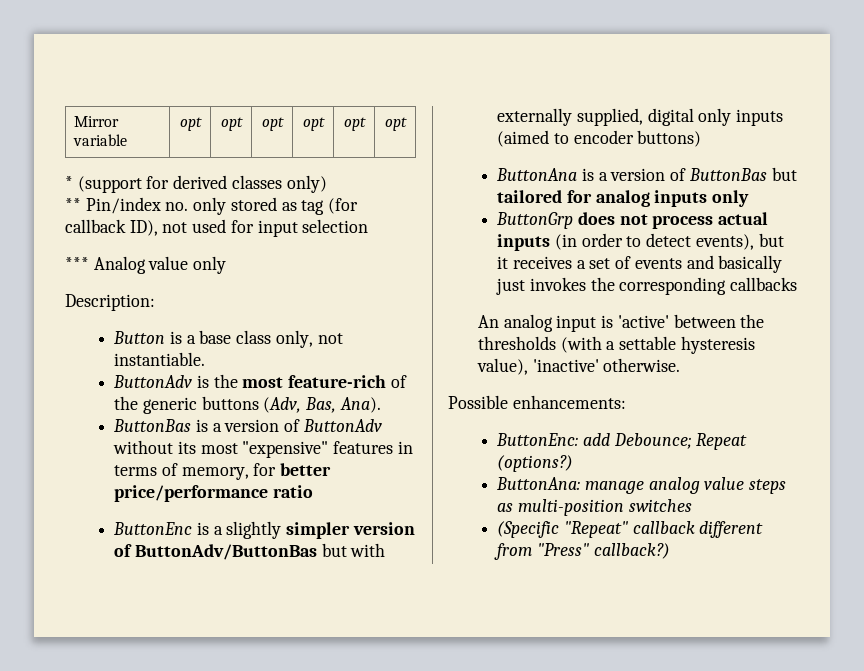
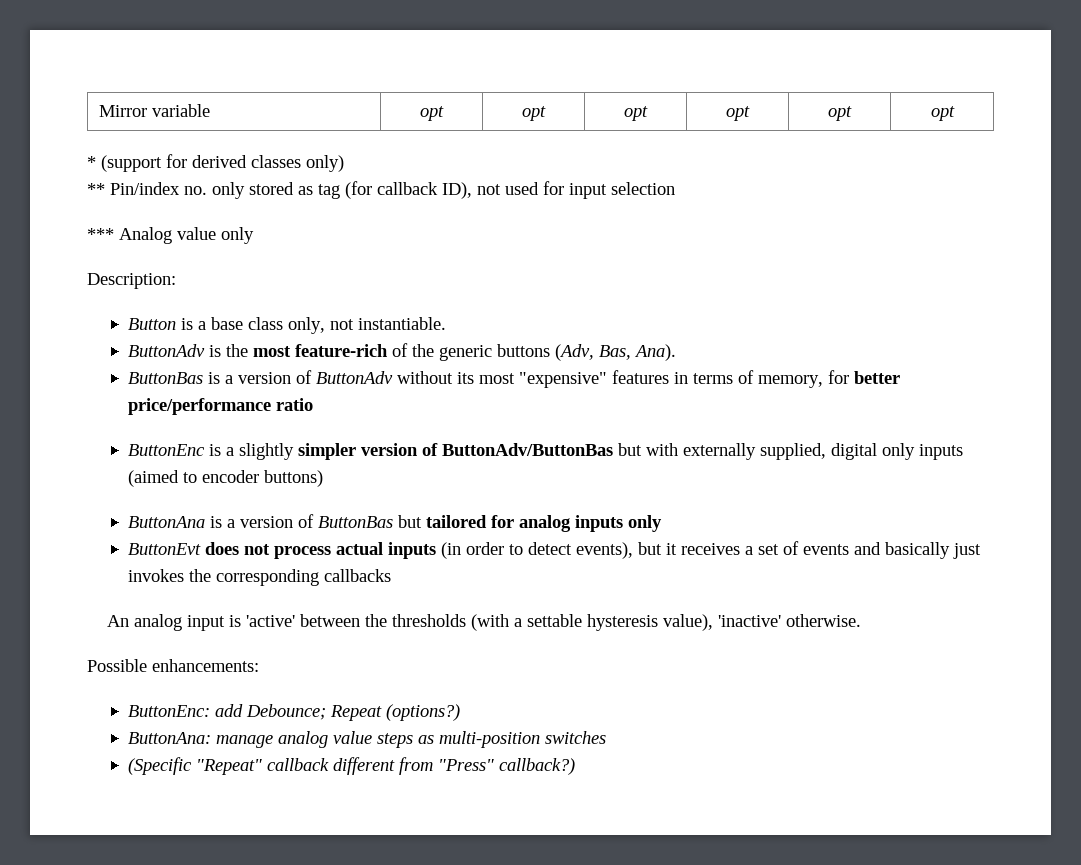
- ButtonGrp does not process actual inputs (in order to detect events), but it receives a set of events and basically just invokes the corresponding callbacks
+ ButtonEvt does not process actual inputs (in order to detect events), but it receives a set of events and basically just invokes the corresponding callbacks

